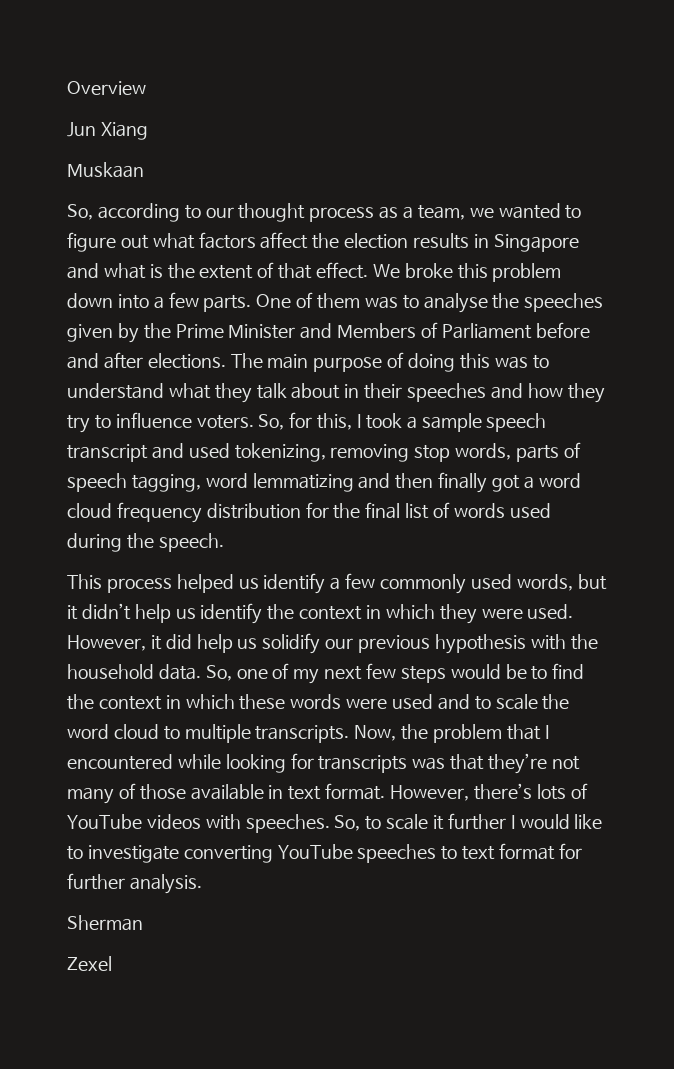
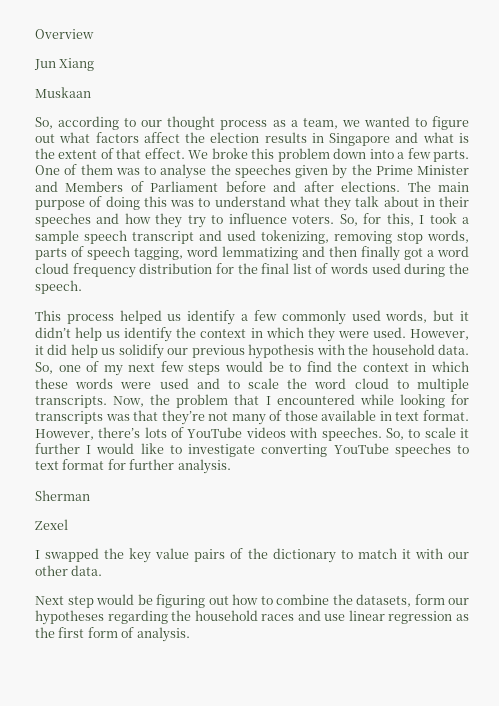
+ I swapped the key value pairs of the dictionary to match it with our other data.
+ Next step would be figuring out how to combine the datasets, form our hypotheses regarding the household races and use linear regression as the first form of analysis.

